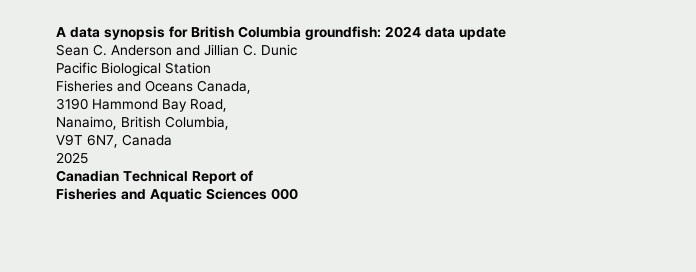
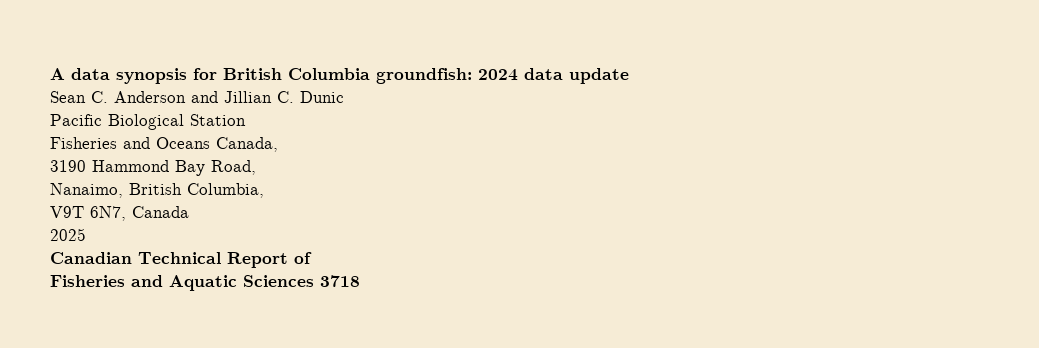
- Fisheries and Aquatic Sciences 000
+ Fisheries and Aquatic Sciences 3718

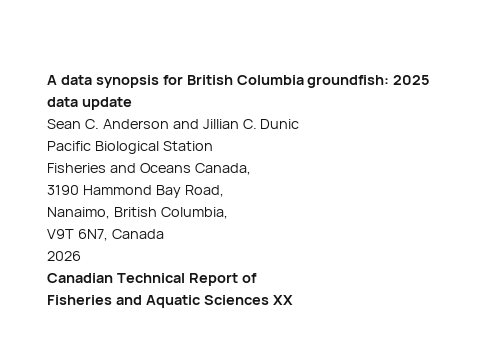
- A data synopsis for British Columbia groundfish: 2024 data update
+ A data synopsis for British Columbia groundfish: 2025 data update
- 2025
+ 2026
- Fisheries and Aquatic Sciences 3718
+ Fisheries and Aquatic Sciences XX

